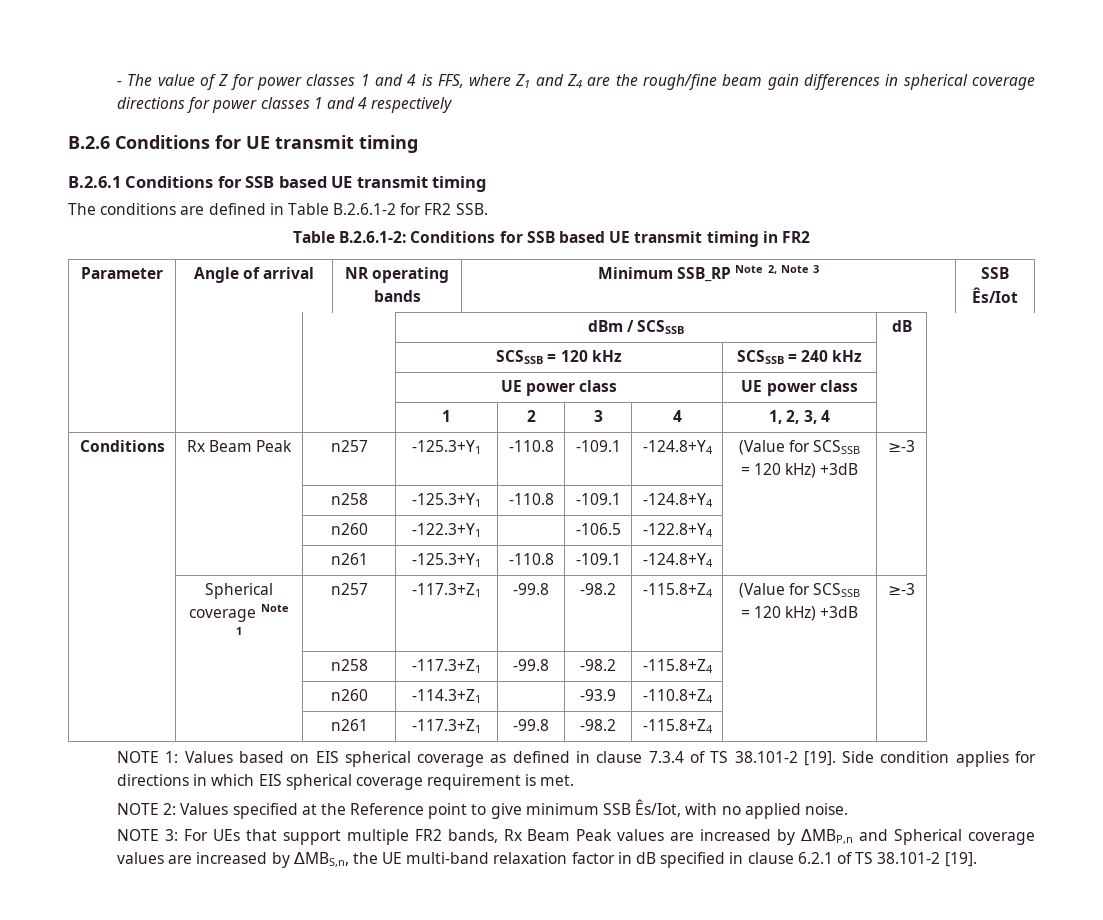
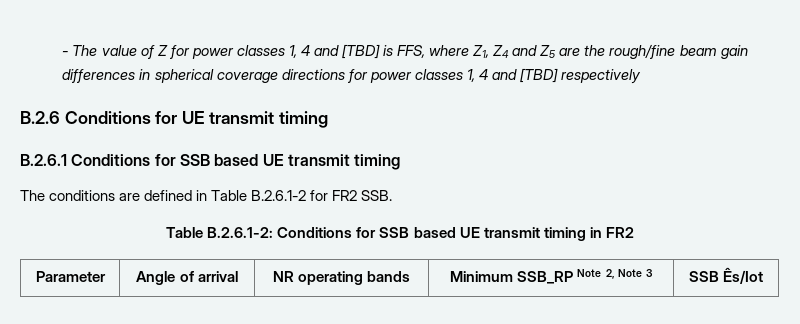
- - The value of Z for power classes 1 and 4 is FFS, where Z1 and Z4 are the rough/fine beam gain differences in spherical coverage directions for power classes 1 and 4 respectively
+ - The value of Z for power classes 1, 4 and [TBD] is FFS, where Z1, Z4 and Z5 are the rough/fine beam gain differences in spherical coverage directions for power classes 1, 4 and [TBD] respectively
- | | | dBm / SCSSSB | dB
- | | | SCSSSB = 120 kHz | SCSSSB = 240 kHz |
- | | | UE power class | UE power class |
- | | | 1 | 2 | 3 | 4 | 1, 2, 3, 4 |
- Conditions | Rx Beam Peak | n257 | -125.3+Y1 | -110.8 | -109.1 | -124.8+Y4 | (Value for SCSSSB = 120 kHz) +3dB | ≥-3
- | | n258 | -125.3+Y1 | -110.8 | -109.1 | -124.8+Y4 | |
- | | n260 | -122.3+Y1 | | -106.5 | -122.8+Y4 | |
- | | n261 | -125.3+Y1 | -110.8 | -109.1 | -124.8+Y4 | |
- | Spherical coverage Note 1 | n257 | -117.3+Z1 | -99.8 | -98.2 | -115.8+Z4 | (Value for SCSSSB = 120 kHz) +3dB | ≥-3
- | | n258 | -117.3+Z1 | -99.8 | -98.2 | -115.8+Z4 | |
- | | n260 | -114.3+Z1 | | -93.9 | -110.8+Z4 | |
- | | n261 | -117.3+Z1 | -99.8 | -98.2 | -115.8+Z4 | |
- NOTE 1: Values based on EIS spherical coverage as defined in clause 7.3.4 of TS 38.101-2 [19]. Side condition applies for directions in which EIS spherical coverage requirement is met.
- NOTE 2: Values specified at the Reference point to give minimum SSB Ês/Iot, with no applied noise.
- NOTE 3: For UEs that support multiple FR2 bands, Rx Beam Peak values are increased by ∆MBP,n and Spherical coverage values are increased by ∆MBS,n, the UE multi-band relaxation factor in dB specified in clause 6.2.1 of TS 38.101-2 [19].

